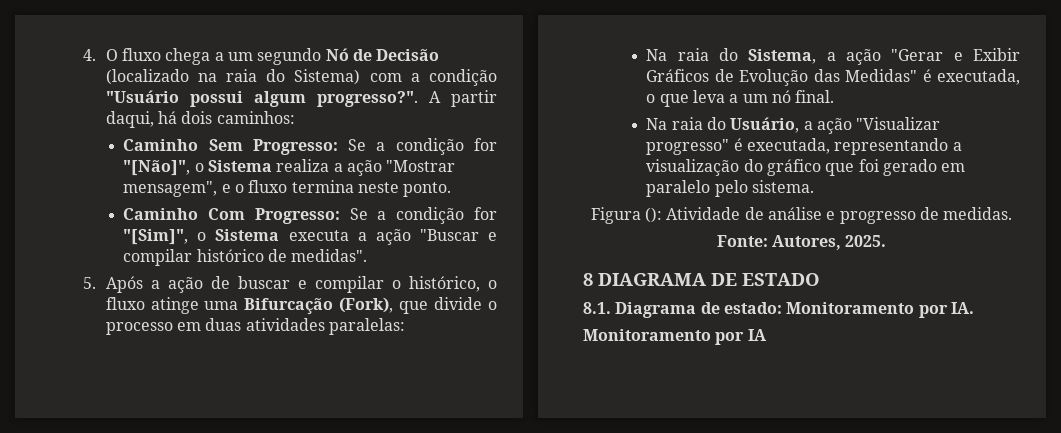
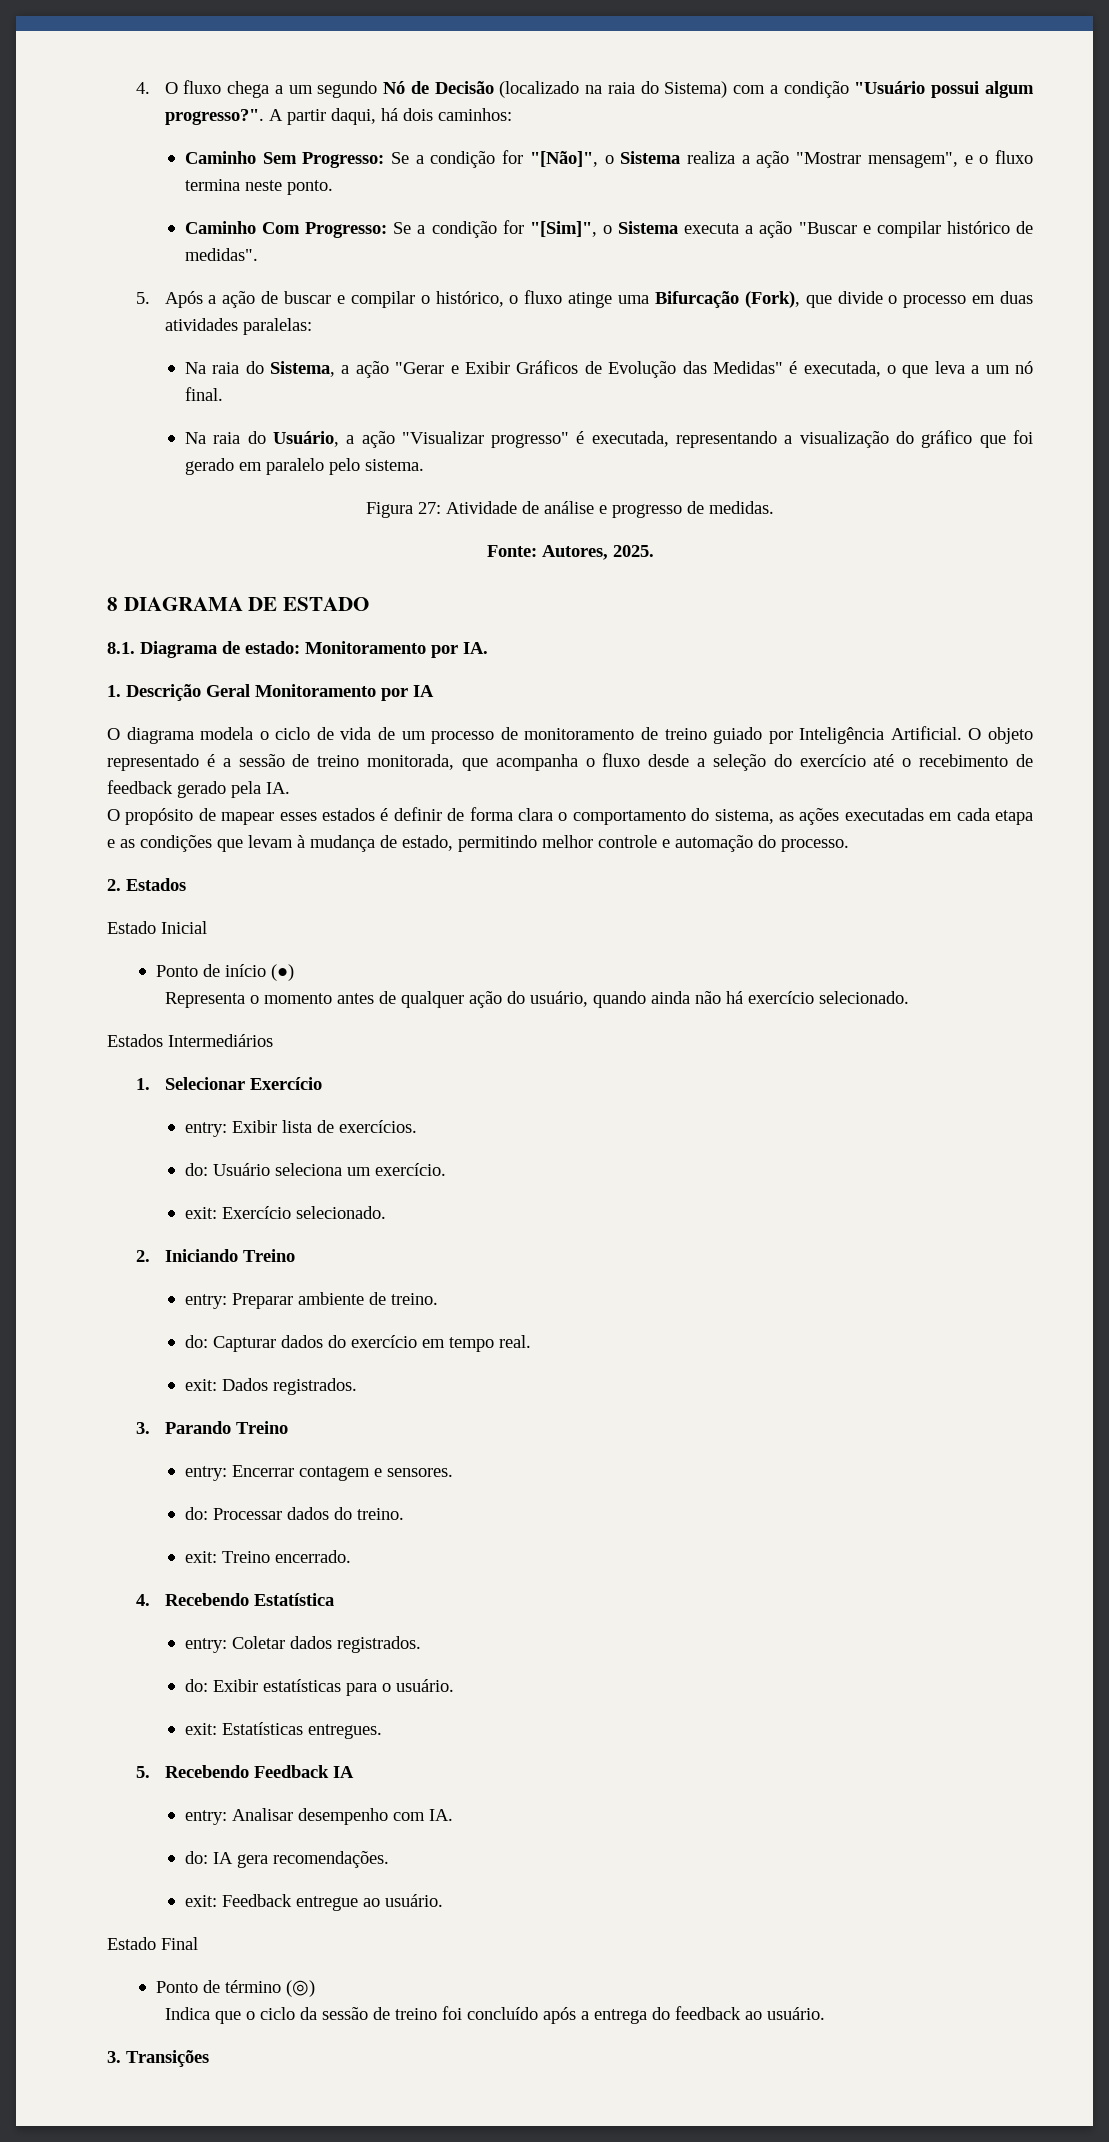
- Figura (): Atividade de análise e progresso de medidas.
+ Figura 27: Atividade de análise e progresso de medidas.
- Monitoramento por IA
+ 1. Descrição Geral Monitoramento por IA
+ O diagrama modela o ciclo de vida de um processo de monitoramento de treino guiado por Inteligência Artificial. O objeto representado é a sessão de treino monitorada, que acompanha o fluxo desde a seleção do exercício até o recebimento de feedback gerado pela IA.
+ O propósito de mapear esses estados é definir de forma clara o comportamento do sistema, as ações executadas em cada etapa e as condições que levam à mudança de estado, permitindo melhor controle e automação do processo.
+ 2. Estados
+ Estado Inicial
+ Ponto de início (●)
+ Representa o momento antes de qualquer ação do usuário, quando ainda não há exercício selecionado.
+ Estados Intermediários
+ 1. Selecionar Exercício
+ entry: Exibir lista de exercícios.
+ do: Usuário seleciona um exercício.
+ exit: Exercício selecionado.
+ 2. Iniciando Treino
+ entry: Preparar ambiente de treino.
+ do: Capturar dados do exercício em tempo real.
+ exit: Dados registrados.
+ 3. Parando Treino
+ entry: Encerrar contagem e sensores.
+ do: Processar dados do treino.
+ exit: Treino encerrado.
+ 4. Recebendo Estatística
+ entry: Coletar dados registrados.
+ do: Exibir estatísticas para o usuário.
+ exit: Estatísticas entregues.
+ 5. Recebendo Feedback IA
+ entry: Analisar desempenho com IA.
+ do: IA gera recomendações.
+ exit: Feedback entregue ao usuário.
+ Estado Final
+ Ponto de término (◎)
+ Indica que o ciclo da sessão de treino foi concluído após a entrega do feedback ao usuário.
+ 3. Transições

